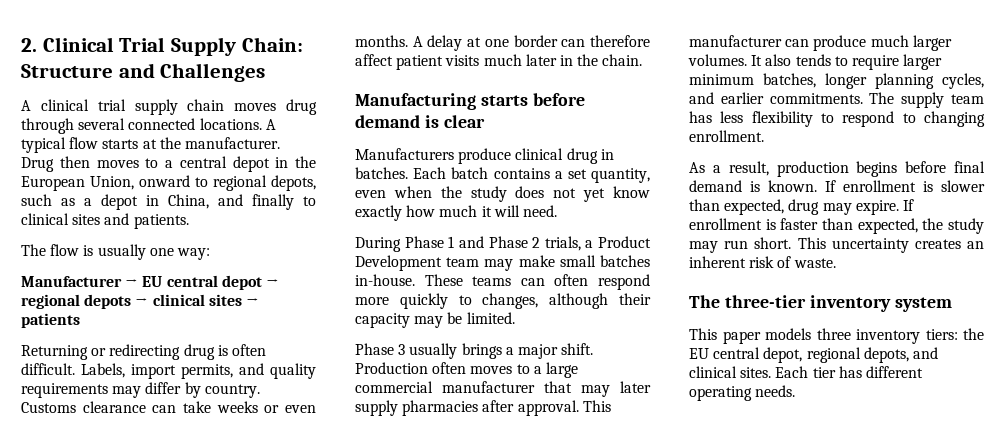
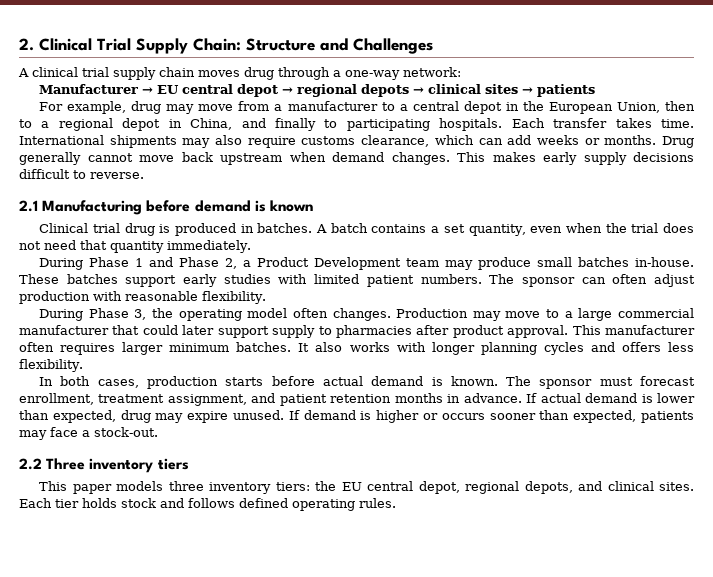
- A clinical trial supply chain moves drug through several connected locations. A typical flow starts at the manufacturer. Drug then moves to a central depot in the European Union, onward to regional depots, such as a depot in China, and finally to clinical sites and patients.
- The flow is usually one way:
+ A clinical trial supply chain moves drug through a one-way network:
- Returning or redirecting drug is often difficult. Labels, import permits, and quality requirements may differ by country. Customs clearance can take weeks or even months. A delay at one border can therefore affect patient visits much later in the chain.
- Manufacturing starts before demand is clear
- Manufacturers produce clinical drug in batches.
+ For example, drug may move from a manufacturer to a central depot in the European Union, then to a regional depot in China, and finally to participating hospitals. Each transfer takes time. International shipments may also require customs clearance, which can add weeks or months. Drug generally cannot move back upstream when demand changes. This makes early supply decisions difficult to reverse.
+ 2.1 Manufacturing before demand is known
+ Clinical trial drug is produced in batches.
- Each batch contains a set quantity, even when the study does not yet know exactly how much it will need.
+ A batch contains a set quantity, even when the trial does not need that quantity immediately.
- During Phase 1 and Phase 2 trials, a Product Development team may make small batches in-house.
+ During Phase 1 and Phase 2, a Product Development team may produce small batches in-house.
- These teams can often respond more quickly to changes, although their capacity may be limited.
- Phase 3 usually brings a major shift. Production often moves to a large commercial manufacturer that may later supply pharmacies after approval.
+ These batches support early studies with limited patient numbers. The sponsor can often adjust production with reasonable flexibility.
+ During Phase 3, the operating model often changes. Production may move to a large commercial manufacturer that could later support supply to pharmacies after product approval.
- This manufacturer can produce much larger volumes. It also tends to require larger minimum batches, longer planning cycles, and earlier commitments. The supply team has less flexibility to respond to changing enrollment.
- As a result, production begins before final demand is known. If enrollment is slower than expected, drug may expire. If enrollment is faster than expected, the study may run short. This uncertainty creates an inherent risk of waste.
- The three-tier inventory system
+ This manufacturer often requires larger minimum batches. It also works with longer planning cycles and offers less flexibility.
+ In both cases, production starts before actual demand is known. The sponsor must forecast enrollment, treatment assignment, and patient retention months in advance. If actual demand is lower than expected, drug may expire unused. If demand is higher or occurs sooner than expected, patients may face a stock-out.
+ 2.2 Three inventory tiers
- Each tier has different operating needs.
+ Each tier holds stock and follows defined operating rules.

